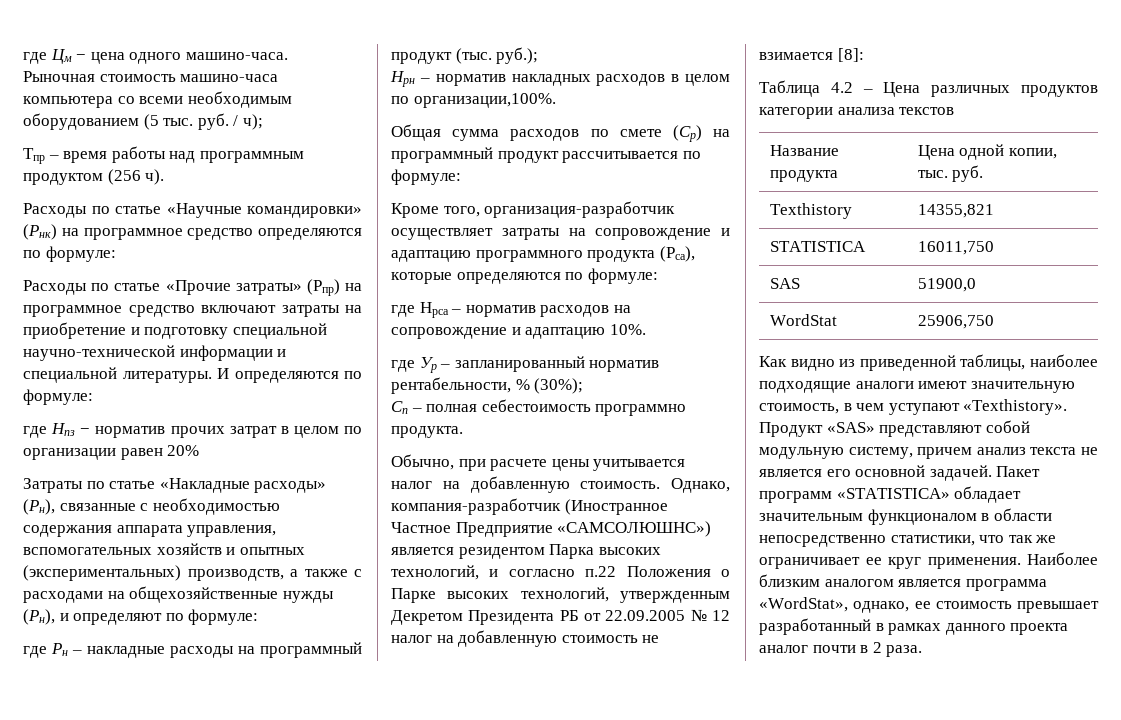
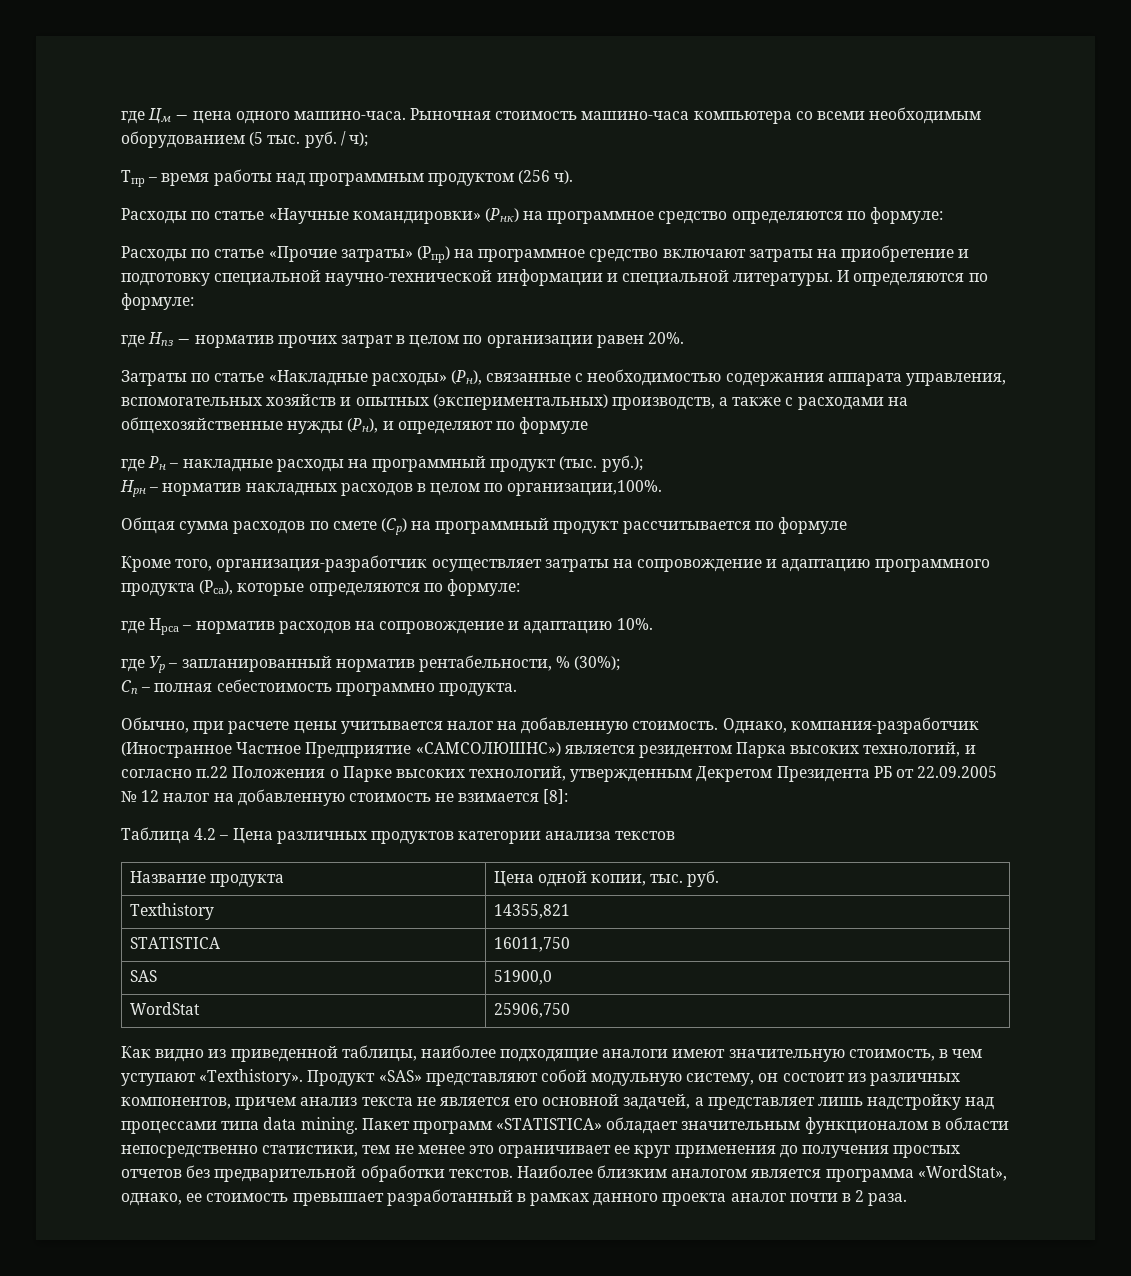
- где Hпз − норматив прочих затрат в целом по организации равен 20%
+ где Hпз − норматив прочих затрат в целом по организации равен 20%.
- Затраты по статье «Накладные расходы» (Рн), связанные с необходимостью содержания аппарата управления, вспомогательных хозяйств и опытных (экспериментальных) производств, а также с расходами на общехозяйственные нужды (Рн), и определяют по формуле:
+ Затраты по статье «Накладные расходы» (Рн), связанные с необходимостью содержания аппарата управления, вспомогательных хозяйств и опытных (экспериментальных) производств, а также с расходами на общехозяйственные нужды (Рн), и определяют по формуле
- Общая сумма расходов по смете (Ср) на программный продукт рассчитывается по формуле:
+ Общая сумма расходов по смете (Ср) на программный продукт рассчитывается по формуле
- Продукт «SAS» представляют собой модульную систему, причем анализ текста не является его основной задачей.
+ Продукт «SAS» представляют собой модульную систему, он состоит из различных компонентов, причем анализ текста не является его основной задачей, а представляет лишь надстройку над процессами типа data mining.
- Пакет программ «STATISTICA» обладает значительным функционалом в области непосредственно статистики, что так же ограничивает ее круг применения.
+ Пакет программ «STATISTICA» обладает значительным функционалом в области непосредственно статистики, тем не менее это ограничивает ее круг применения до получения простых отчетов без предварительной обработки текстов.

